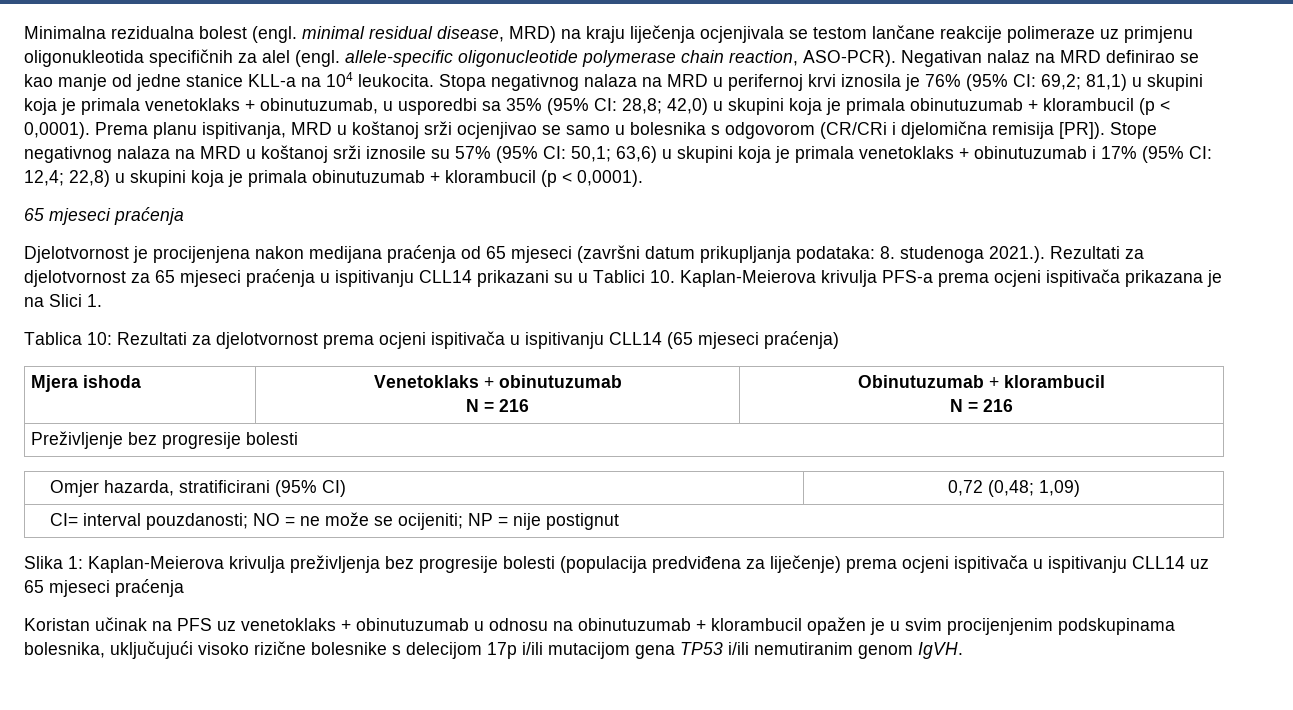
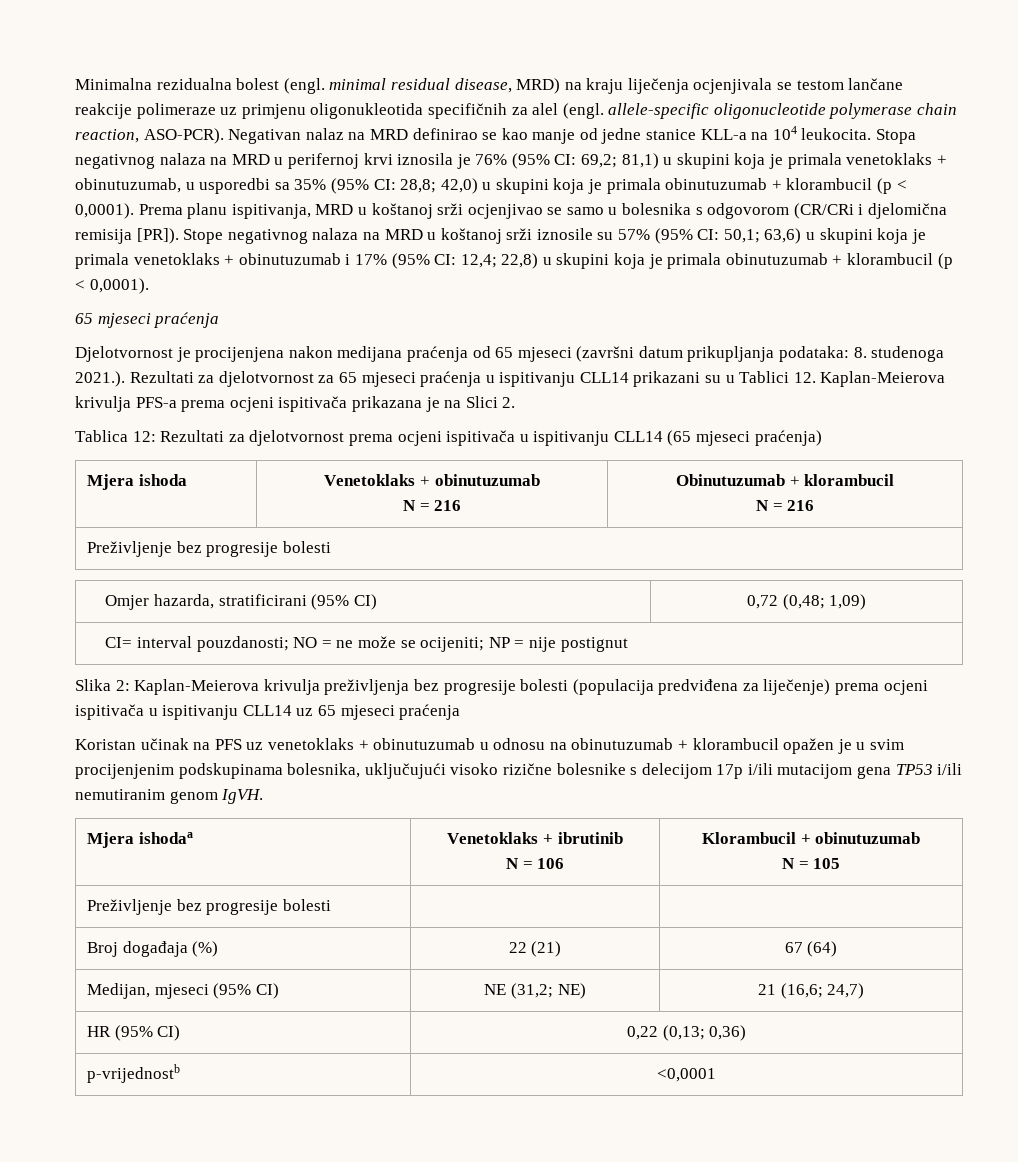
- Djelotvornost je procijenjena nakon medijana praćenja od 65 mjeseci (završni datum prikupljanja podataka: 8. studenoga 2021.). Rezultati za djelotvornost za 65 mjeseci praćenja u ispitivanju CLL14 prikazani su u Tablici 10. Kaplan-Meierova krivulja PFS-a prema ocjeni ispitivača prikazana je na Slici 1.
+ Djelotvornost je procijenjena nakon medijana praćenja od 65 mjeseci (završni datum prikupljanja podataka: 8. studenoga 2021.). Rezultati za djelotvornost za 65 mjeseci praćenja u ispitivanju CLL14 prikazani su u Tablici 12. Kaplan-Meierova krivulja PFS-a prema ocjeni ispitivača prikazana je na Slici 2.
- Tablica 10: Rezultati za djelotvornost prema ocjeni ispitivača u ispitivanju CLL14 (65 mjeseci praćenja)
+ Tablica 12: Rezultati za djelotvornost prema ocjeni ispitivača u ispitivanju CLL14 (65 mjeseci praćenja)
- Slika 1: Kaplan-Meierova krivulja preživljenja bez progresije bolesti (populacija predviđena za liječenje) prema ocjeni ispitivača u ispitivanju CLL14 uz 65 mjeseci praćenja
+ Slika 2: Kaplan-Meierova krivulja preživljenja bez progresije bolesti (populacija predviđena za liječenje) prema ocjeni ispitivača u ispitivanju CLL14 uz 65 mjeseci praćenja
+ Mjera ishodaa | Venetoklaks + ibrutinib
+ N = 106 | Klorambucil + obinutuzumab
+ N = 105
+ Preživljenje bez progresije bolesti | |
+ Broj događaja (%) | 22 (21) | 67 (64)
+ Medijan, mjeseci (95% CI) | NE (31,2; NE) | 21 (16,6; 24,7)
+ HR (95% CI) | 0,22 (0,13; 0,36)
+ p-vrijednostb | <0,0001

